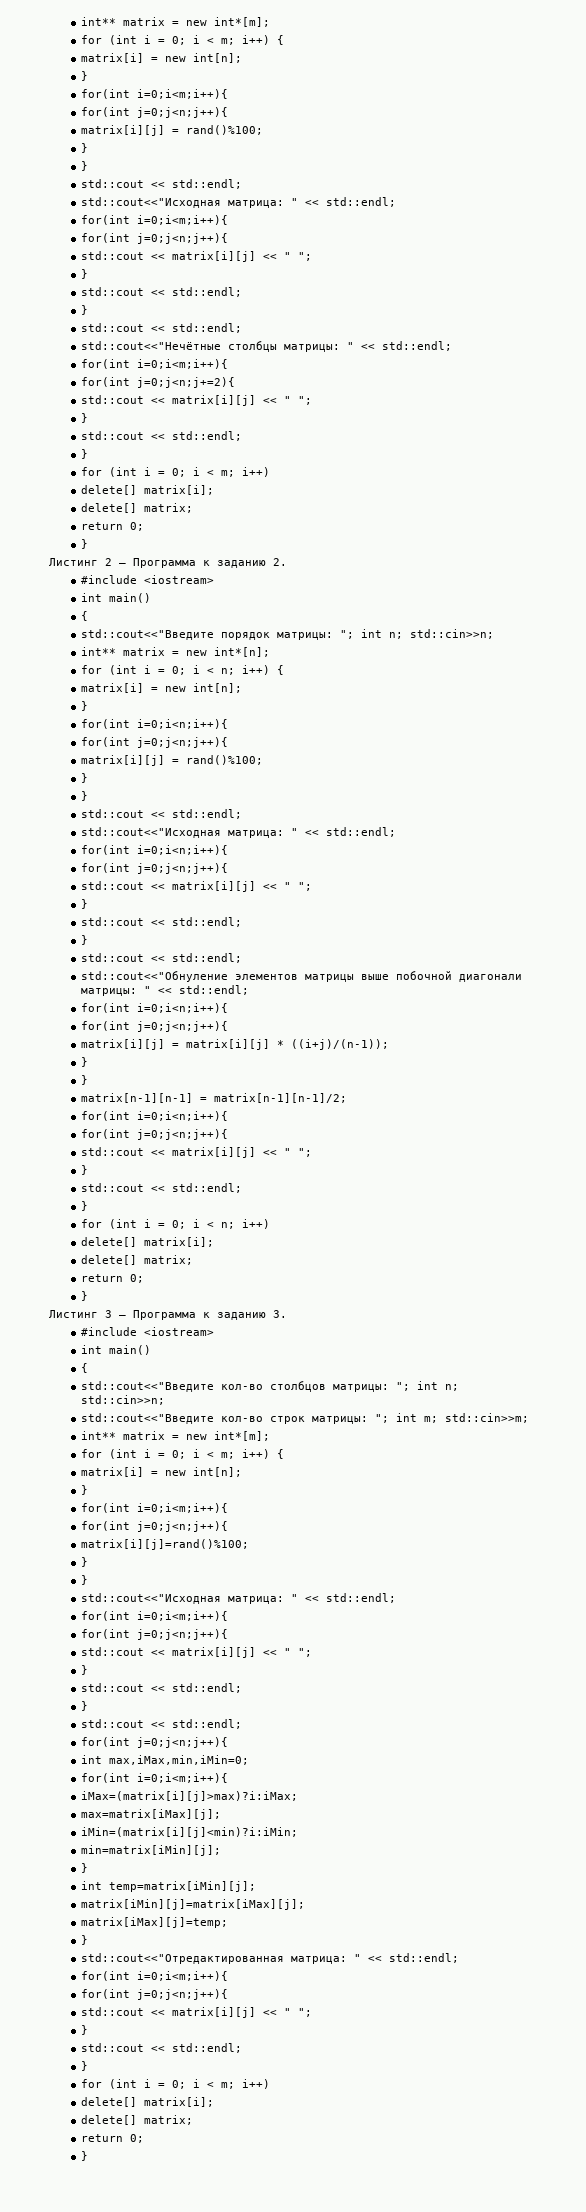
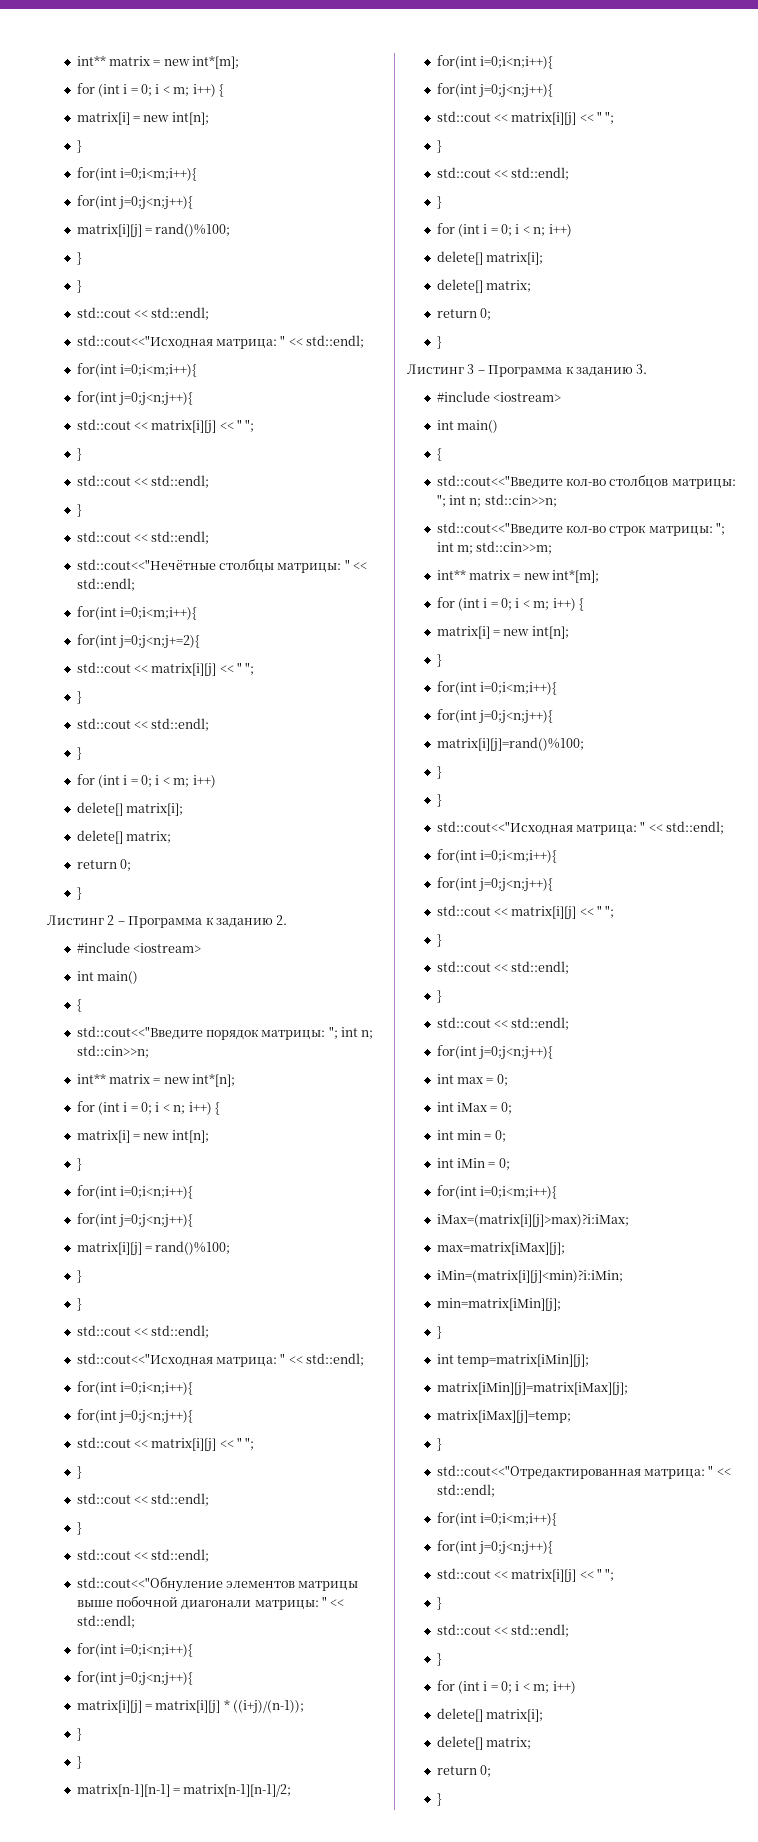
- int max,iMax,min,iMin=0;
+ int max = 0;
+ int iMax = 0;
+ int min = 0;
+ int iMin = 0;

